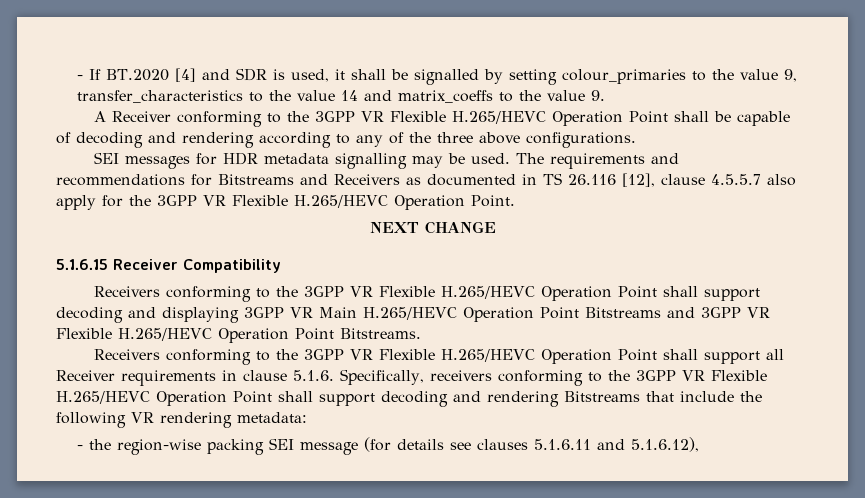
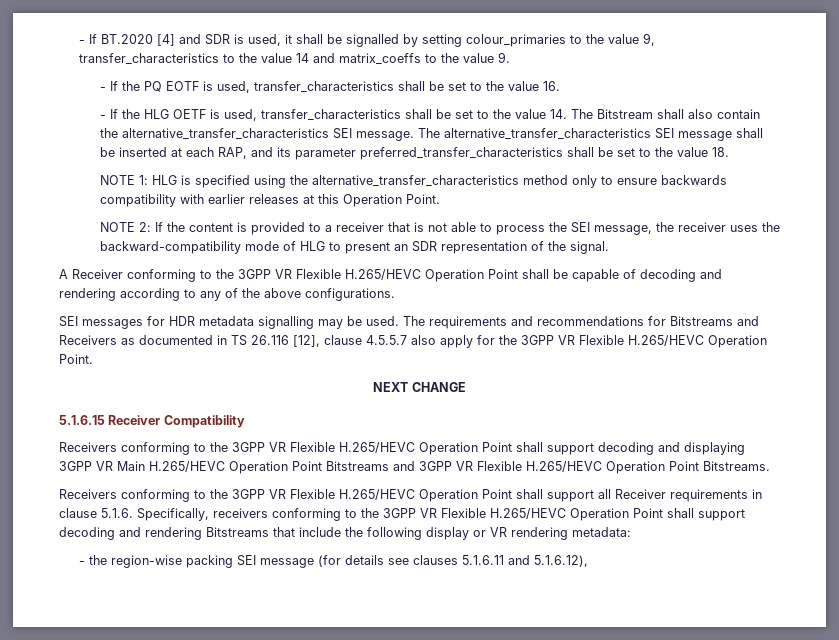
+ - If the PQ EOTF is used, transfer_characteristics shall be set to the value 16.
+ - If the HLG OETF is used, transfer_characteristics shall be set to the value 14. The Bitstream shall also contain the alternative_transfer_characteristics SEI message. The alternative_transfer_characteristics SEI message shall be inserted at each RAP, and its parameter preferred_transfer_characteristics shall be set to the value 18.
+ NOTE 1: HLG is specified using the alternative_transfer_characteristics method only to ensure backwards compatibility with earlier releases at this Operation Point.
+ NOTE 2: If the content is provided to a receiver that is not able to process the SEI message, the receiver uses the backward-compatibility mode of HLG to present an SDR representation of the signal.
- A Receiver conforming to the 3GPP VR Flexible H.265/HEVC Operation Point shall be capable of decoding and rendering according to any of the three above configurations.
+ A Receiver conforming to the 3GPP VR Flexible H.265/HEVC Operation Point shall be capable of decoding and rendering according to any of the above configurations.
- Receivers conforming to the 3GPP VR Flexible H.265/HEVC Operation Point shall support all Receiver requirements in clause 5.1.6. Specifically, receivers conforming to the 3GPP VR Flexible H.265/HEVC Operation Point shall support decoding and rendering Bitstreams that include the following VR rendering metadata:
+ Receivers conforming to the 3GPP VR Flexible H.265/HEVC Operation Point shall support all Receiver requirements in clause 5.1.6. Specifically, receivers conforming to the 3GPP VR Flexible H.265/HEVC Operation Point shall support decoding and rendering Bitstreams that include the following display or VR rendering metadata:

